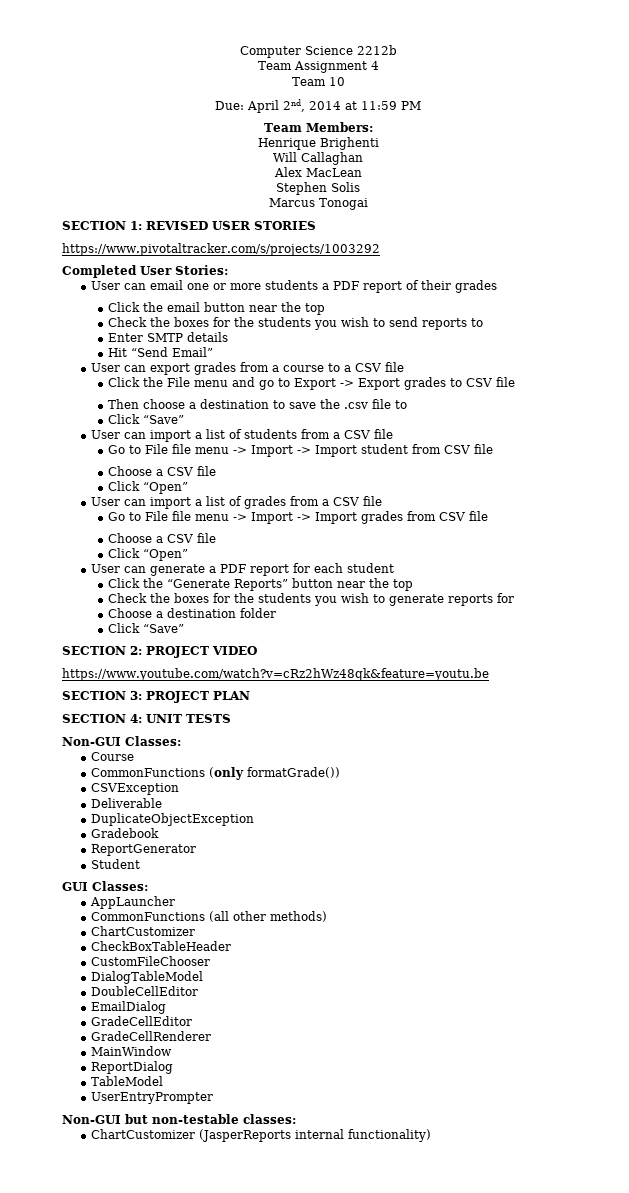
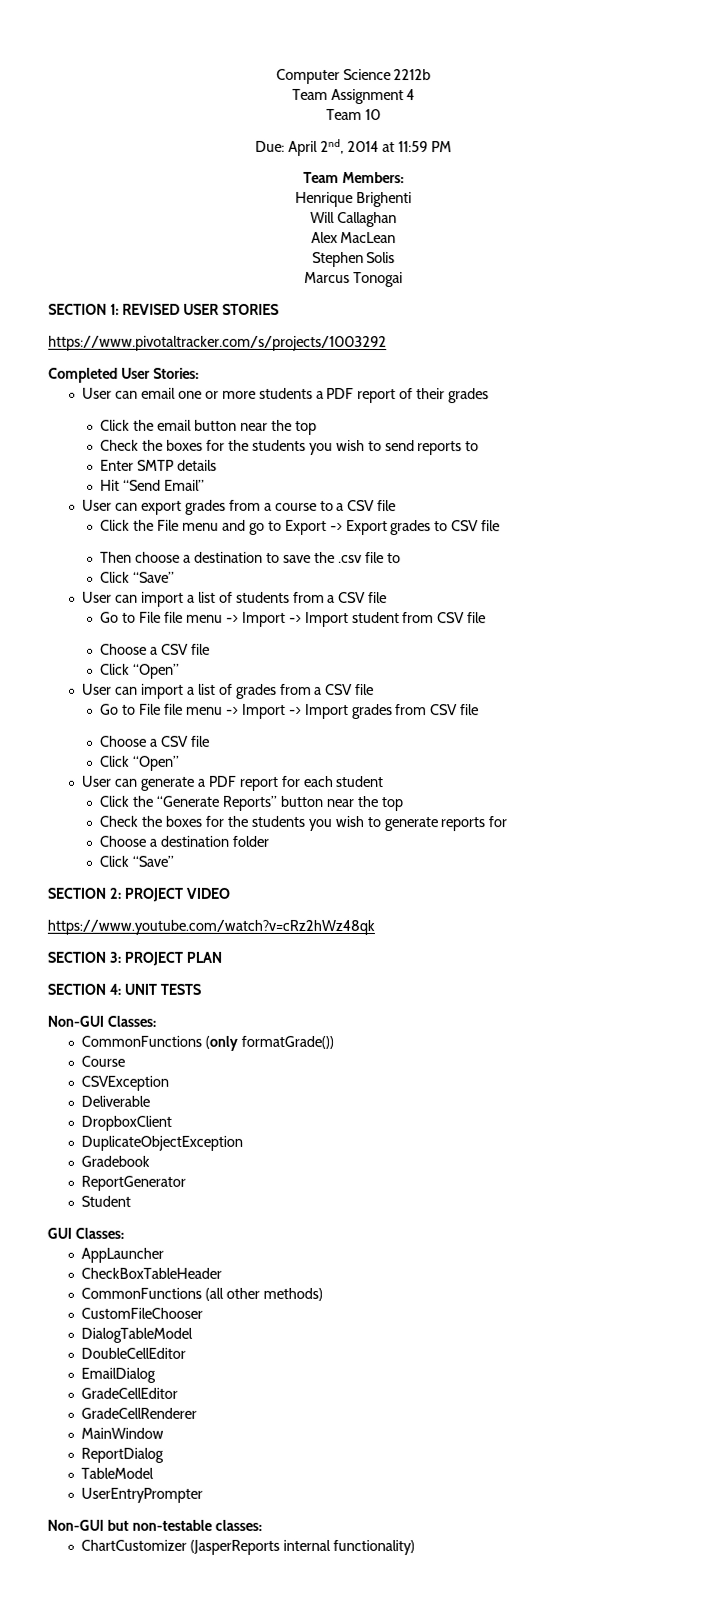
- https://www.youtube.com/watch?v=cRz2hWz48qk&feature=youtu.be
+ https://www.youtube.com/watch?v=cRz2hWz48qk
- Course
+ Course
+ DropboxClient
+ CheckBoxTableHeader
  CommonFunctions (all other methods)
- ChartCustomizer
- CheckBoxTableHeader

